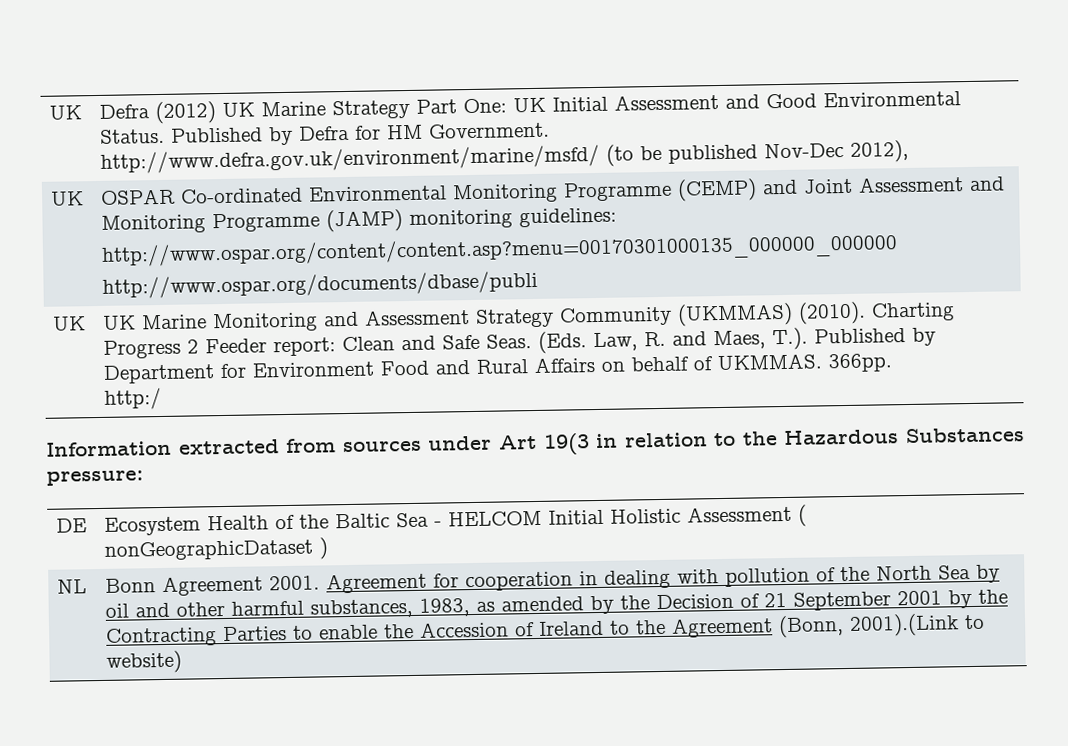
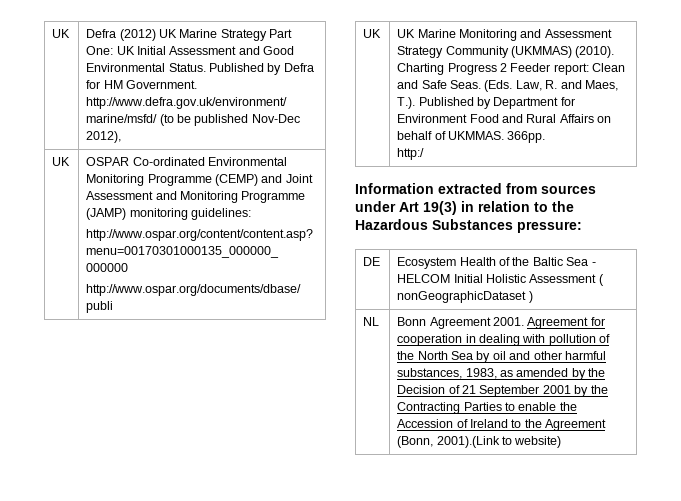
- Information extracted from sources under Art 19(3 in relation to the Hazardous Substances pressure:
+ Information extracted from sources under Art 19(3) in relation to the Hazardous Substances pressure:

